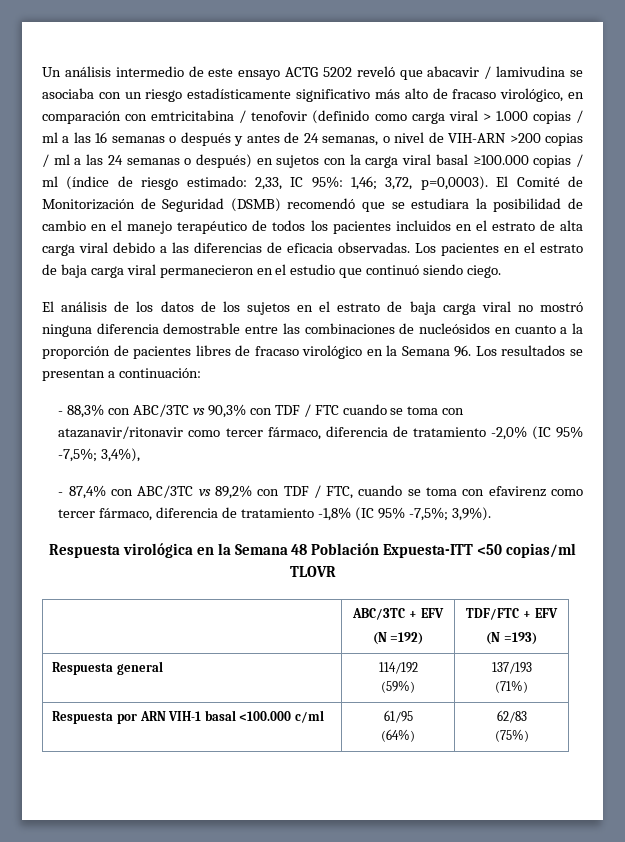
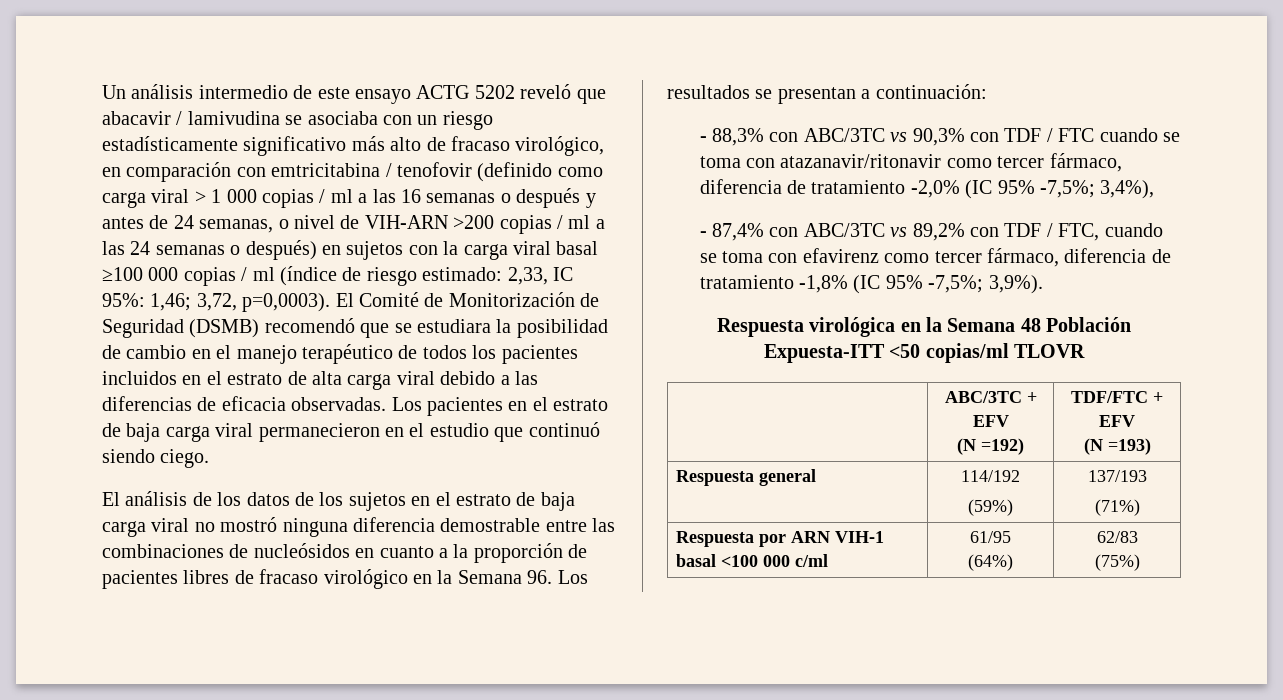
- Un análisis intermedio de este ensayo ACTG 5202 reveló que abacavir / lamivudina se asociaba con un riesgo estadísticamente significativo más alto de fracaso virológico, en comparación con emtricitabina / tenofovir (definido como carga viral > 1.000 copias / ml a las 16 semanas o después y antes de 24 semanas, o nivel de VIH-ARN >200 copias / ml a las 24 semanas o después) en sujetos con la carga viral basal ≥100.000 copias / ml (índice de riesgo estimado:
+ Un análisis intermedio de este ensayo ACTG 5202 reveló que abacavir / lamivudina se asociaba con un riesgo estadísticamente significativo más alto de fracaso virológico, en comparación con emtricitabina / tenofovir (definido como carga viral > 1 000 copias / ml a las 16 semanas o después y antes de 24 semanas, o nivel de VIH-ARN >200 copias / ml a las 24 semanas o después) en sujetos con la carga viral basal ≥100 000 copias / ml (índice de riesgo estimado:
- Respuesta por ARN VIH-1 basal <100.000 c/ml | 61/95
+ Respuesta por ARN VIH-1 basal <100 000 c/ml | 61/95

